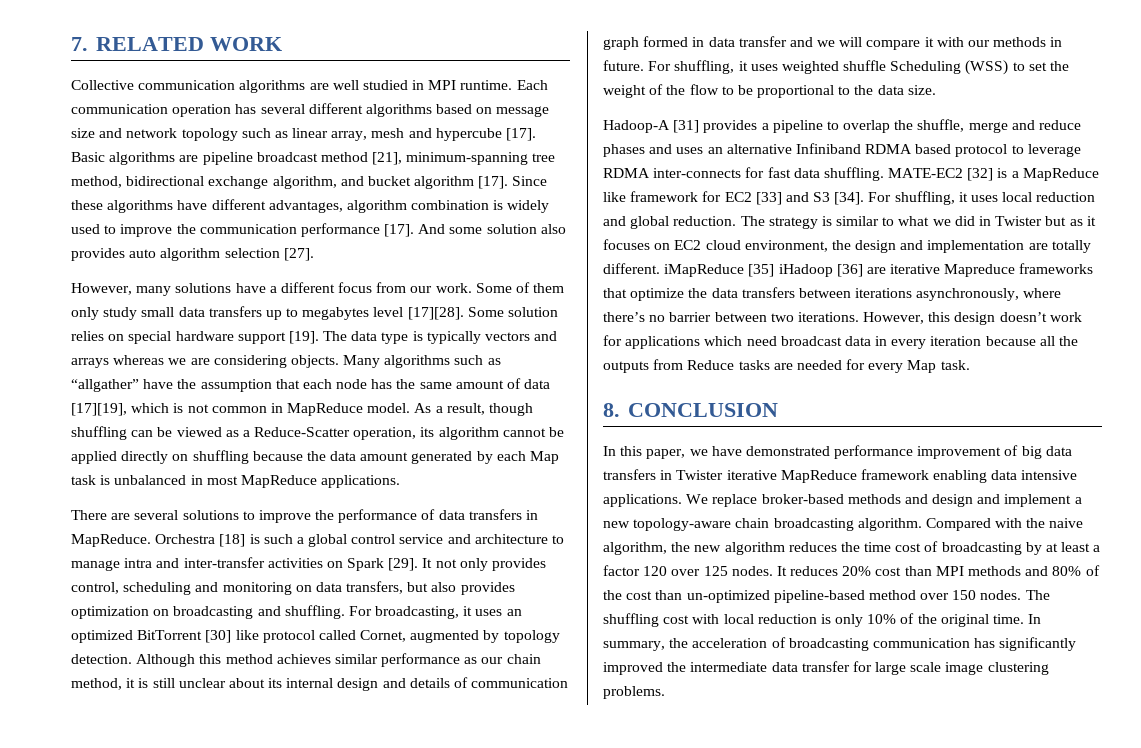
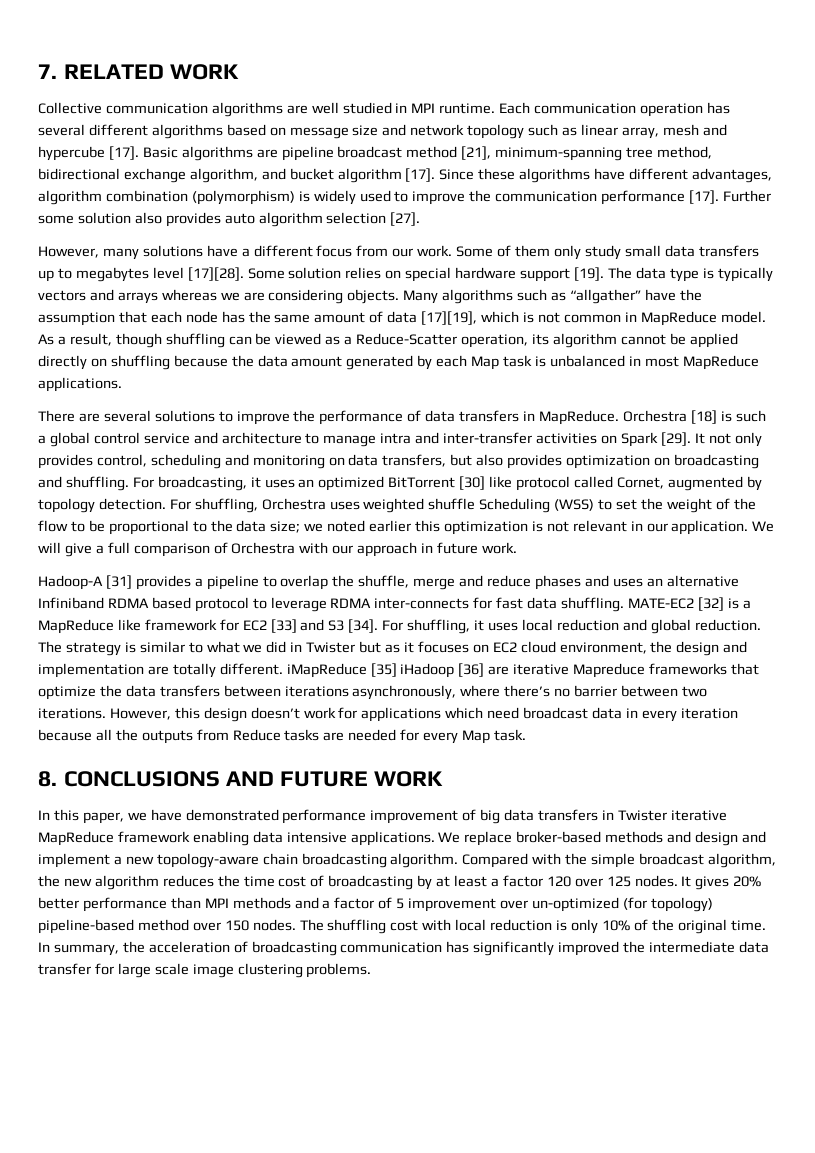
- Since these algorithms have different advantages, algorithm combination is widely used to improve the communication performance [17].
+ Since these algorithms have different advantages, algorithm combination (polymorphism) is widely used to improve the communication performance [17].
- And some solution also provides auto algorithm selection [27].
+ Further some solution also provides auto algorithm selection [27].
- Although this method achieves similar performance as our chain method, it is still unclear about its internal design and details of communication graph formed in data transfer and we will compare it with our methods in future. For shuffling, it uses weighted shuffle Scheduling (WSS) to set the weight of the flow to be proportional to the data size.
+ For shuffling, Orchestra uses weighted shuffle Scheduling (WSS) to set the weight of the flow to be proportional to the data size; we noted earlier this optimization is not relevant in our application. We will give a full comparison of Orchestra with our approach in future work.
- 8. CONCLUSION
+ 8. CONCLUSIONS AND FUTURE WORK
- Compared with the naive algorithm, the new algorithm reduces the time cost of broadcasting by at least a factor 120 over 125 nodes.
+ Compared with the simple broadcast algorithm, the new algorithm reduces the time cost of broadcasting by at least a factor 120 over 125 nodes.
- It reduces 20% cost than MPI methods and 80% of the cost than un-optimized pipeline-based method over 150 nodes.
+ It gives 20% better performance than MPI methods and a factor of 5 improvement over un-optimized (for topology) pipeline-based method over 150 nodes.

